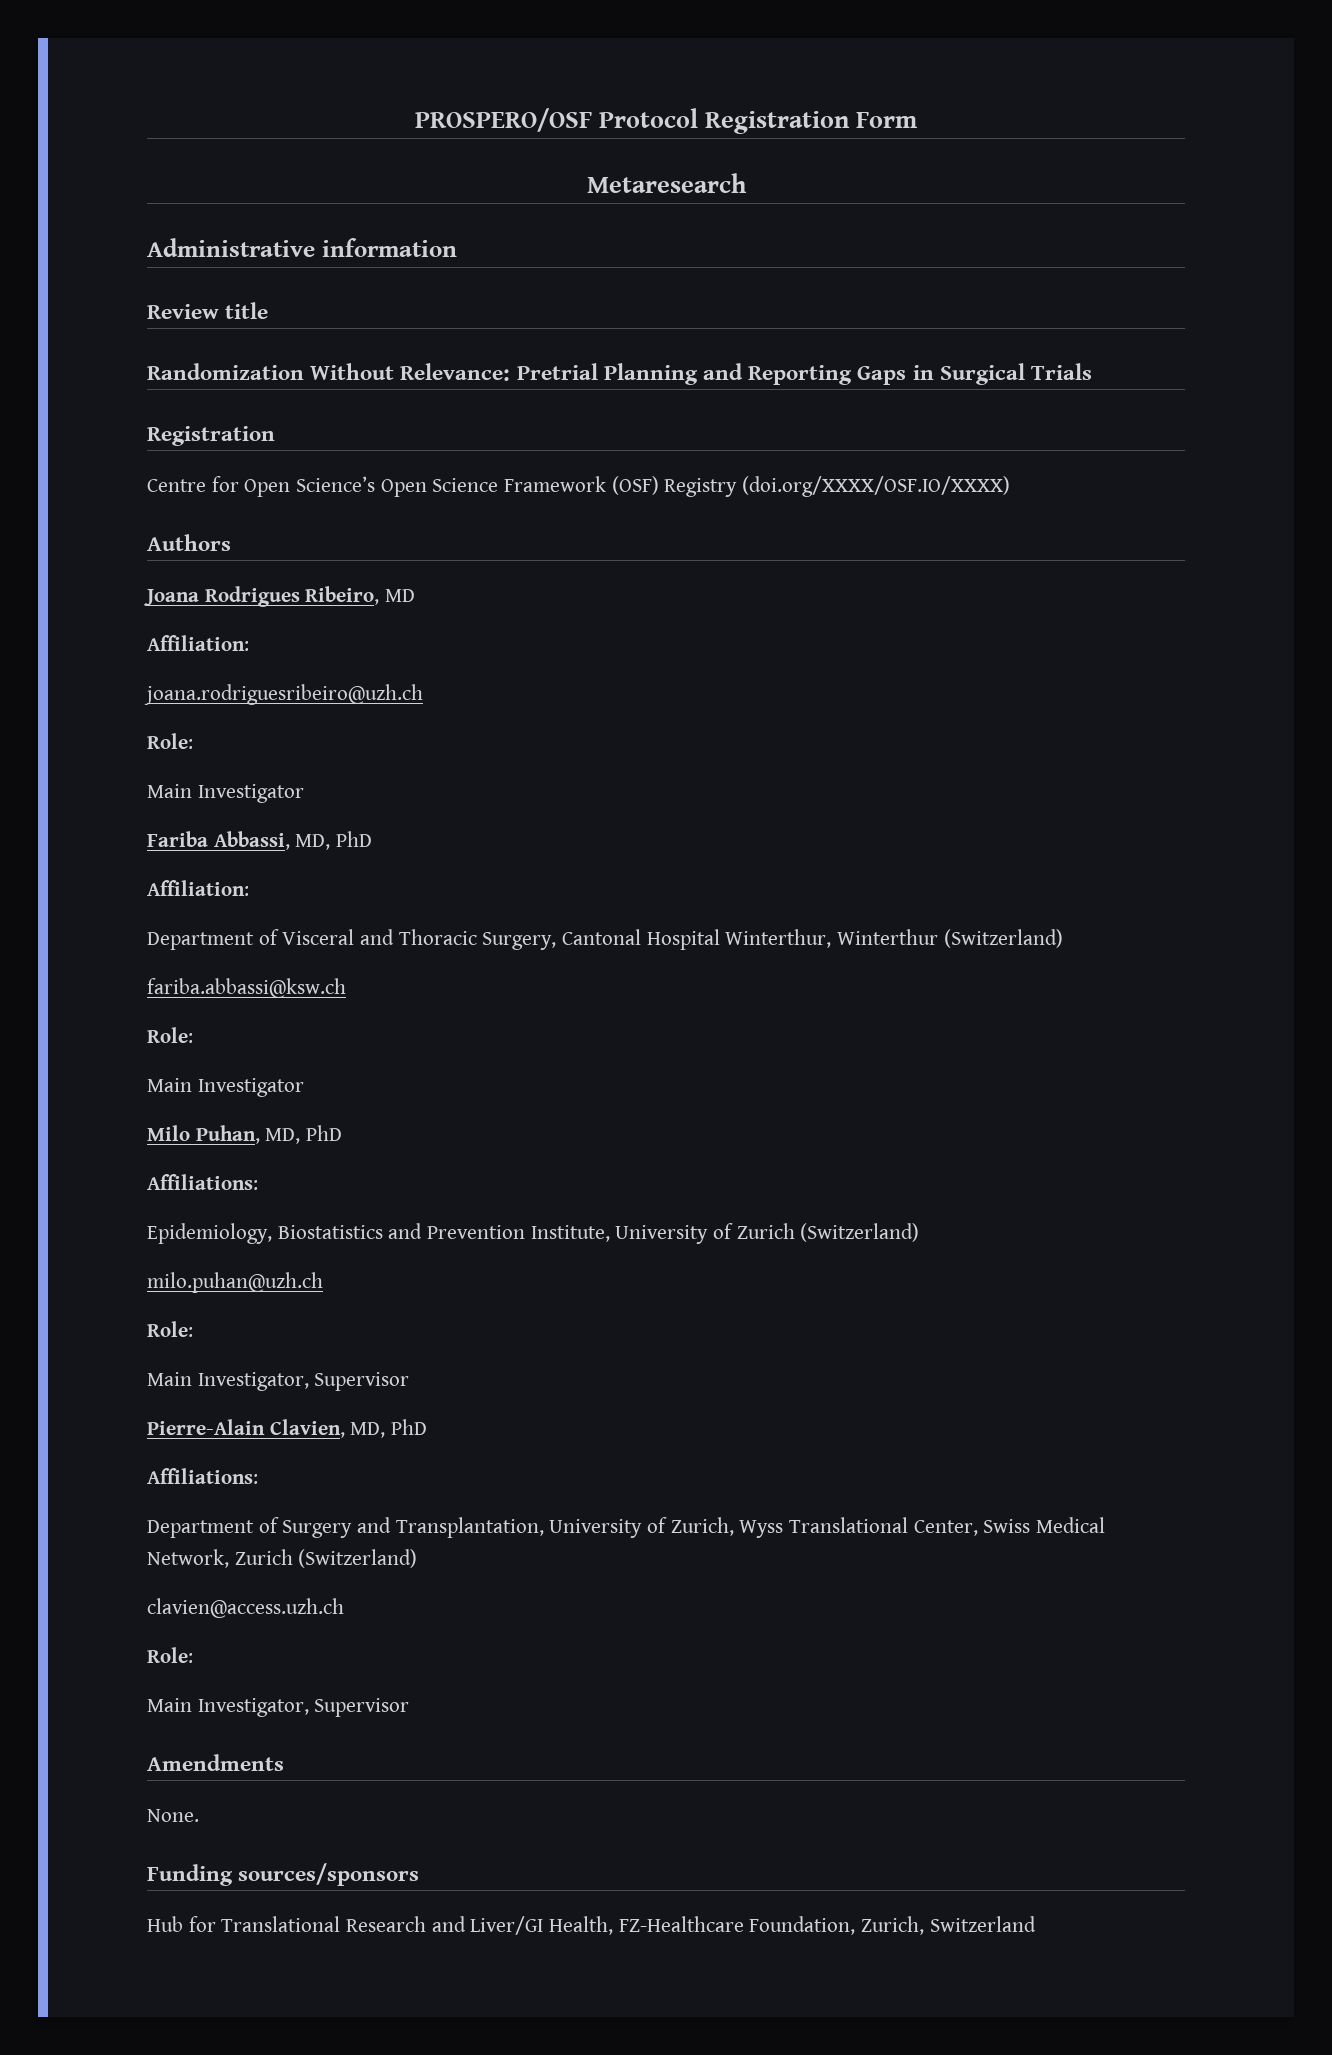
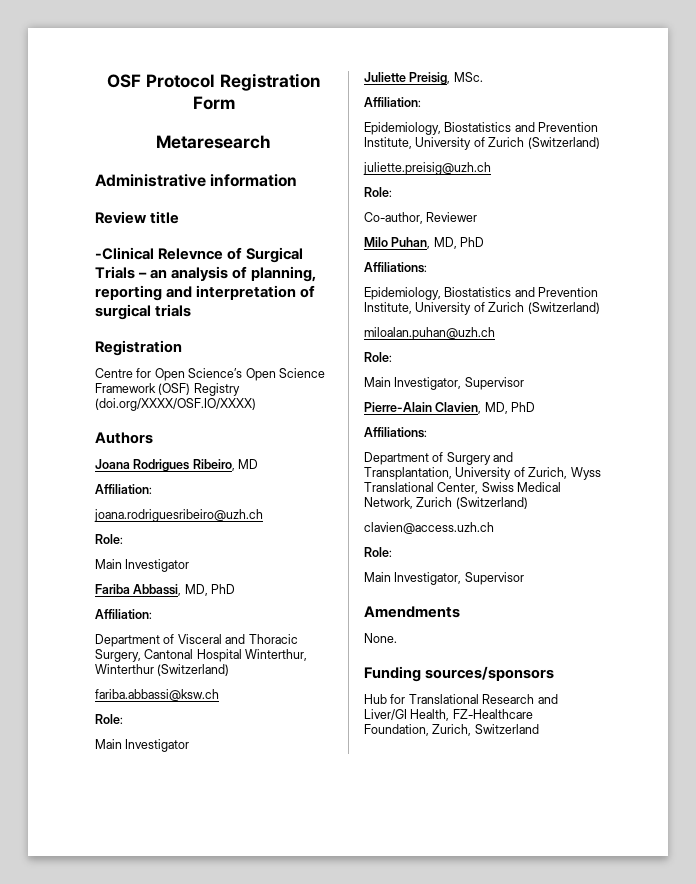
- PROSPERO/OSF Protocol Registration Form
+ OSF Protocol Registration Form
- Randomization Without Relevance: Pretrial Planning and Reporting Gaps in Surgical Trials
+ -Clinical Relevnce of Surgical Trials – an analysis of planning, reporting and interpretation of surgical trials
+ Juliette Preisig, MSc.
+ Affiliation:
+ Epidemiology, Biostatistics and Prevention Institute, University of Zurich (Switzerland)
+ juliette.preisig@uzh.ch
+ Role:
+ Co-author, Reviewer
- milo.puhan@uzh.ch
+ miloalan.puhan@uzh.ch

